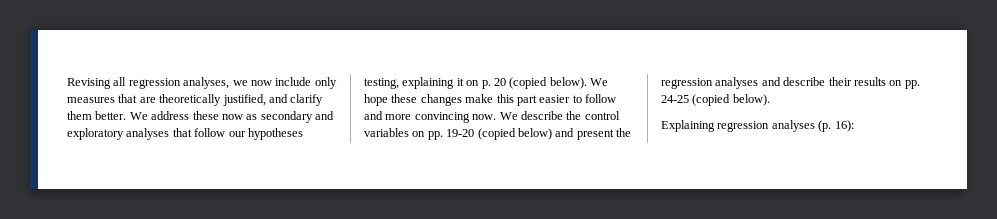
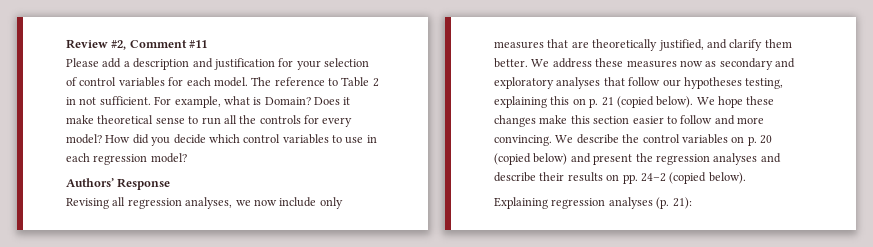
+ Review #2, Comment #11
+ Please add a description and justification for your selection of control variables for each model. The reference to Table 2 in not sufficient. For example, what is Domain? Does it make theoretical sense to run all the controls for every model? How did you decide which control variables to use in each regression model?
+ Authors’ Response
- We address these now as secondary and exploratory analyses that follow our hypotheses testing, explaining it on p. 20 (copied below).
+ We address these measures now as secondary and exploratory analyses that follow our hypotheses testing, explaining this on p. 21 (copied below).
- We hope these changes make this part easier to follow and more convincing now.
+ We hope these changes make this section easier to follow and more convincing.
- We describe the control variables on pp. 19-20 (copied below) and present the regression analyses and describe their results on pp. 24-25 (copied below).
+ We describe the control variables on p. 20 (copied below) and present the regression analyses and describe their results on pp. 24–2 (copied below).
- Explaining regression analyses (p. 16):
+ Explaining regression analyses (p. 21):

